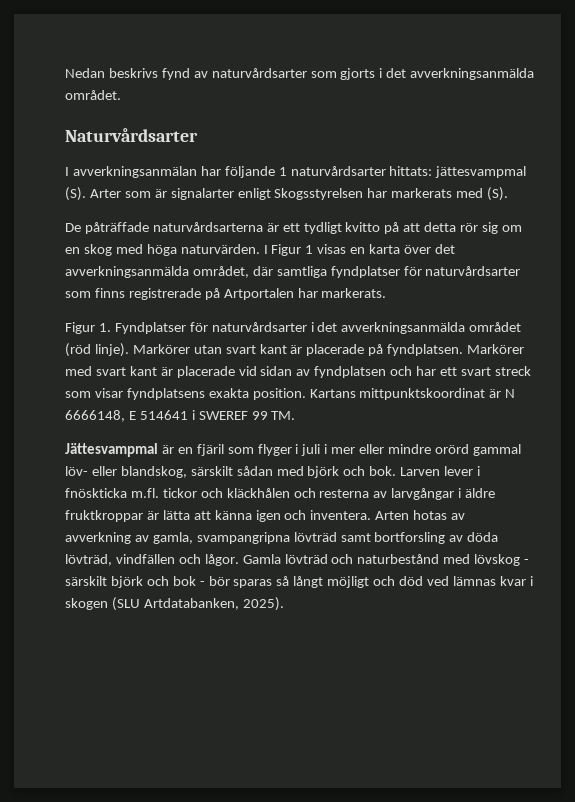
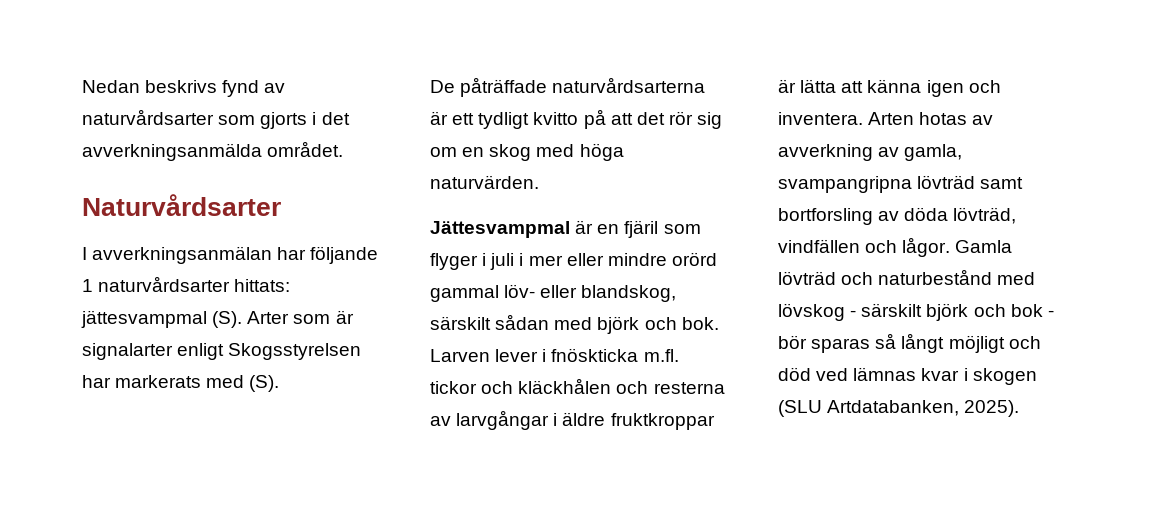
- De påträffade naturvårdsarterna är ett tydligt kvitto på att detta rör sig om en skog med höga naturvärden. I Figur 1 visas en karta över det avverkningsanmälda området, där samtliga fyndplatser för naturvårdsarter som finns registrerade på Artportalen har markerats.
- Figur 1. Fyndplatser för naturvårdsarter i det avverkningsanmälda området (röd linje). Markörer utan svart kant är placerade på fyndplatsen. Markörer med svart kant är placerade vid sidan av fyndplatsen och har ett svart streck som visar fyndplatsens exakta position. Kartans mittpunktskoordinat är N 6666148, E 514641 i SWEREF 99 TM.
+ De påträffade naturvårdsarterna är ett tydligt kvitto på att det rör sig om en skog med höga naturvärden.

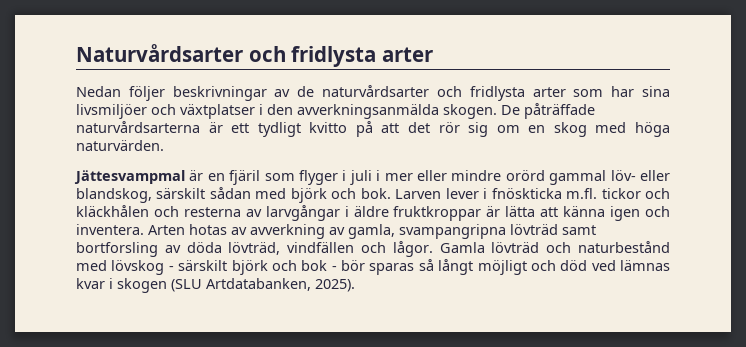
- Nedan beskrivs fynd av naturvårdsarter som gjorts i det avverkningsanmälda området.
- Naturvårdsarter
- I avverkningsanmälan har följande 1 naturvårdsarter hittats: jättesvampmal (S). Arter som är signalarter enligt Skogsstyrelsen har markerats med (S).
- De påträffade naturvårdsarterna är ett tydligt kvitto på att det rör sig om en skog med höga naturvärden.
+ Naturvårdsarter och fridlysta arter
+ Nedan följer beskrivningar av de naturvårdsarter och fridlysta arter som har sina livsmiljöer och växtplatser i den avverkningsanmälda skogen. De påträffade naturvårdsarterna är ett tydligt kvitto på att det rör sig om en skog med höga naturvärden.

